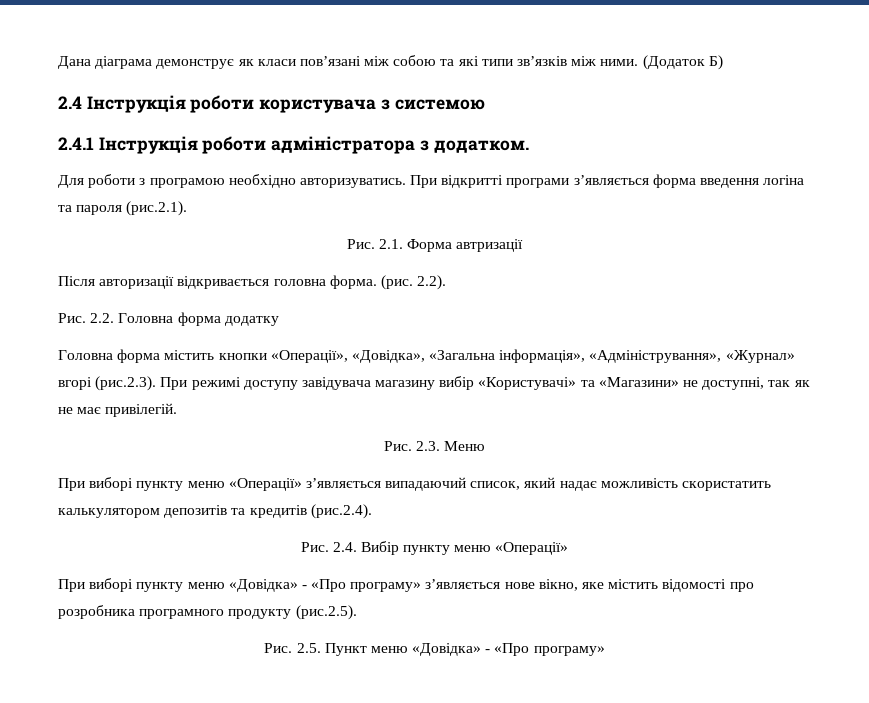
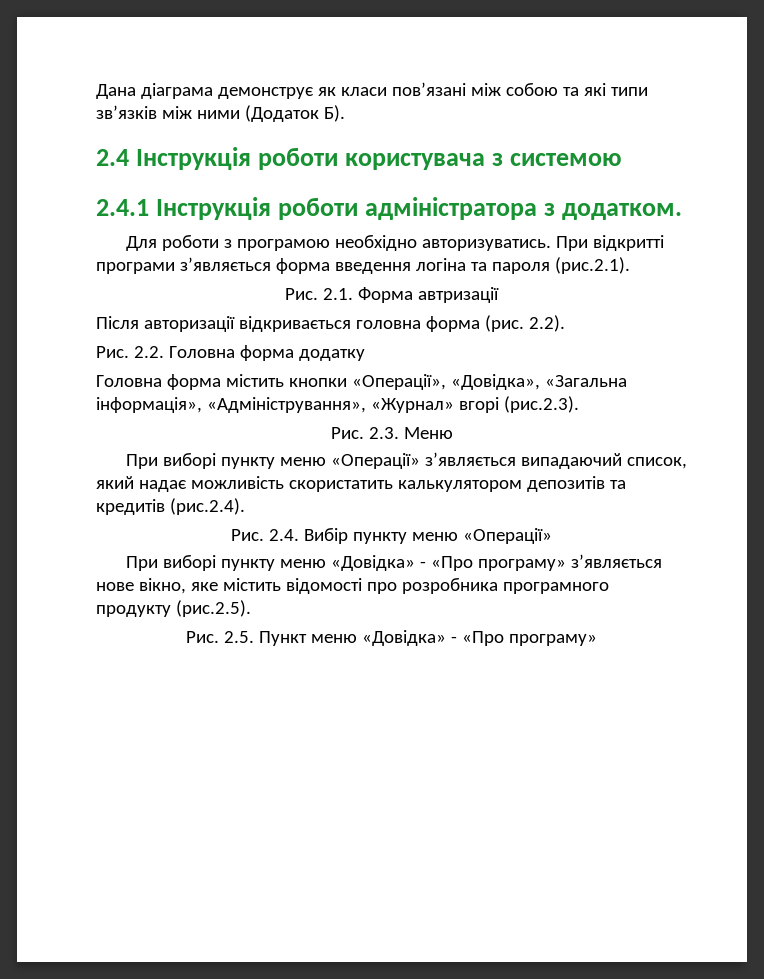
- Дана діаграма демонструє як класи пов’язані між собою та які типи зв’язків між ними. (Додаток Б)
+ Дана діаграма демонструє як класи пов’язані між собою та які типи зв’язків між ними (Додаток Б).
- Після авторизації відкривається головна форма. (рис.
+ Після авторизації відкривається головна форма (рис.
- Головна форма містить кнопки «Операції», «Довідка», «Загальна інформація», «Адміністрування», «Журнал» вгорі (рис.2.3). При режимі доступу завідувача магазину вибір «Користувачі» та «Магазини» не доступні, так як не має привілегій.
+ Головна форма містить кнопки «Операції», «Довідка», «Загальна інформація», «Адміністрування», «Журнал» вгорі (рис.2.3).

